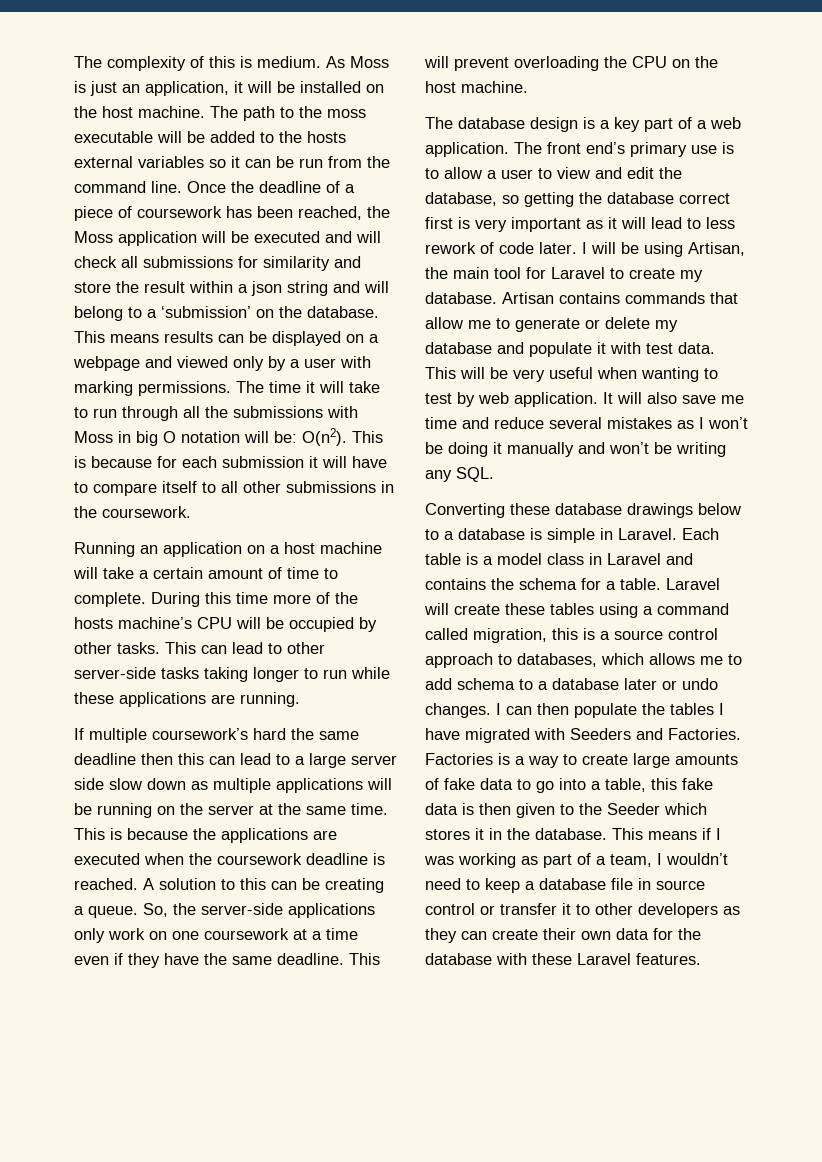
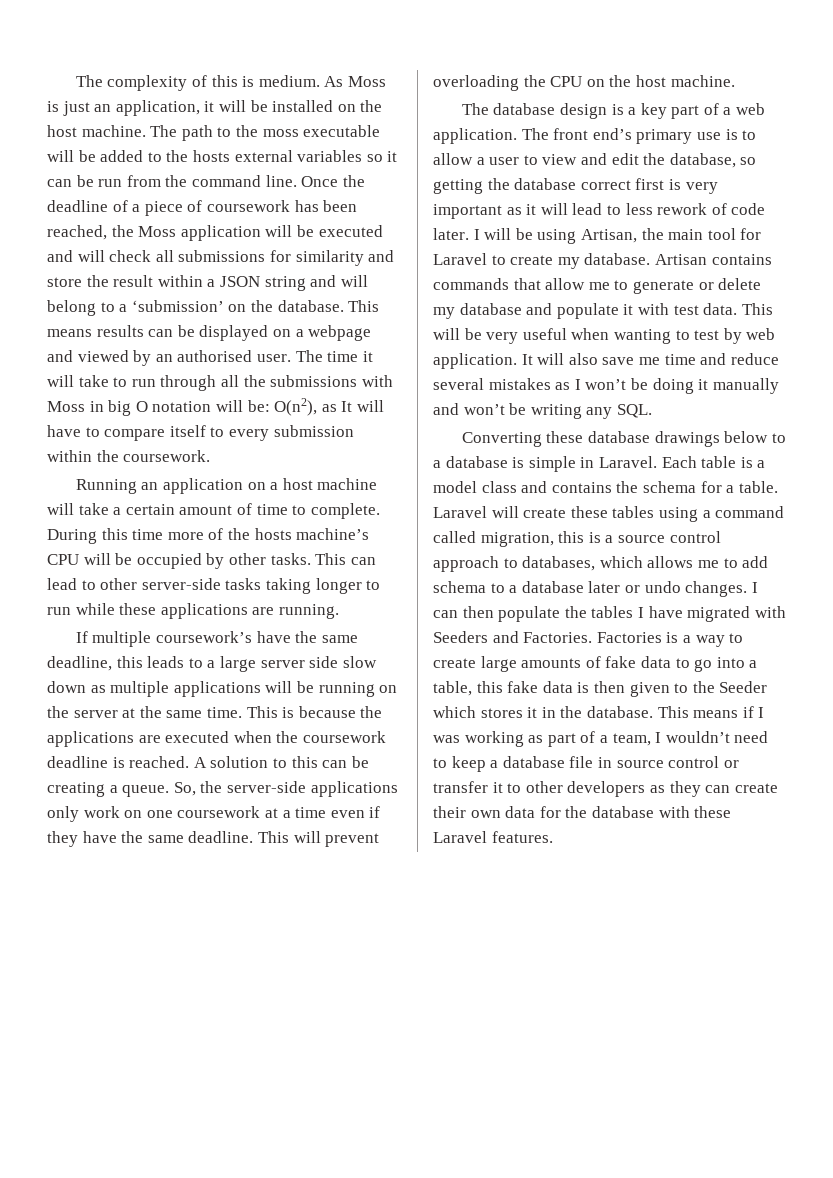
- Once the deadline of a piece of coursework has been reached, the Moss application will be executed and will check all submissions for similarity and store the result within a json string and will belong to a ‘submission’ on the database.
+ Once the deadline of a piece of coursework has been reached, the Moss application will be executed and will check all submissions for similarity and store the result within a JSON string and will belong to a ‘submission’ on the database.
- This means results can be displayed on a webpage and viewed only by a user with marking permissions.
+ This means results can be displayed on a webpage and viewed by an authorised user.
- The time it will take to run through all the submissions with Moss in big O notation will be: O(n2). This is because for each submission it will have to compare itself to all other submissions in the coursework.
+ The time it will take to run through all the submissions with Moss in big O notation will be: O(n2), as It will have to compare itself to every submission within the coursework.
- If multiple coursework’s hard the same deadline then this can lead to a large server side slow down as multiple applications will be running on the server at the same time.
+ If multiple coursework’s have the same deadline, this leads to a large server side slow down as multiple applications will be running on the server at the same time.
- Each table is a model class in Laravel and contains the schema for a table.
+ Each table is a model class and contains the schema for a table.

